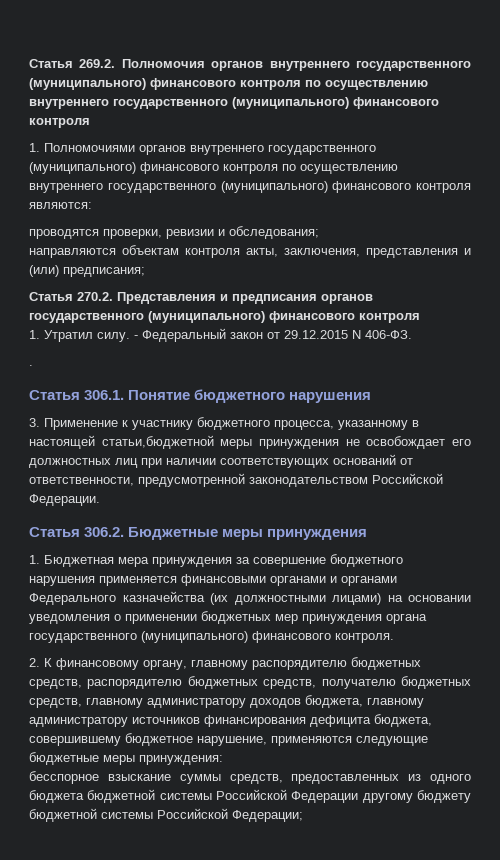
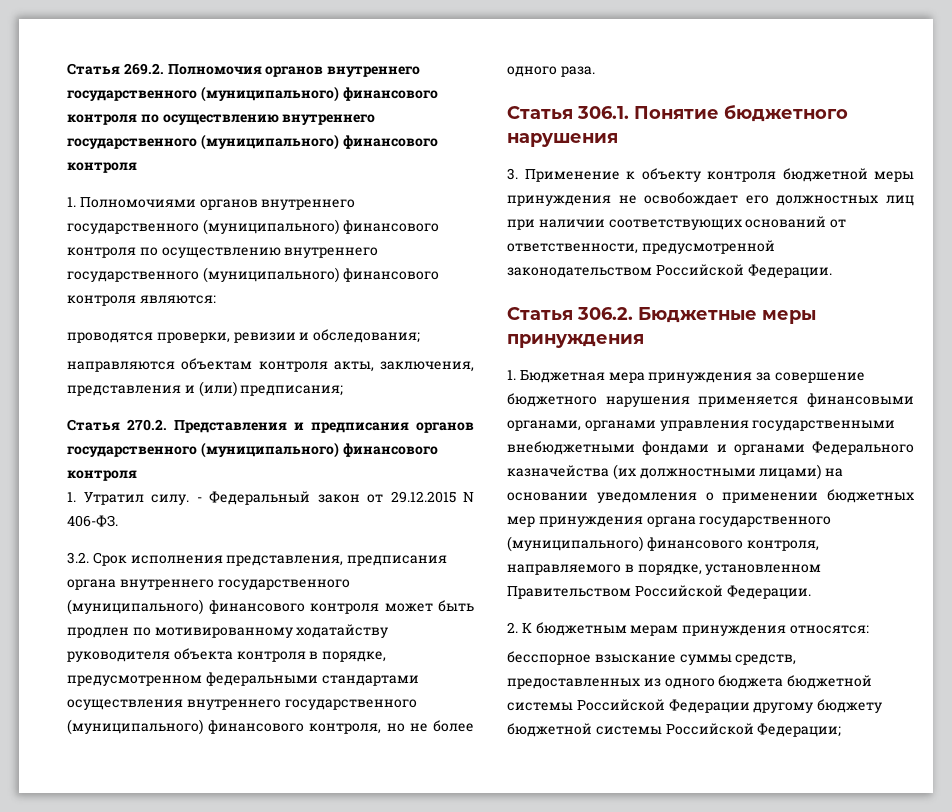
- .
+ 3.2. Срок исполнения представления, предписания органа внутреннего государственного (муниципального) финансового контроля может быть продлен по мотивированному ходатайству руководителя объекта контроля в порядке, предусмотренном федеральными стандартами осуществления внутреннего государственного (муниципального) финансового контроля, но не более одного раза.
- 3. Применение к участнику бюджетного процесса, указанному в настоящей статьи,бюджетной меры принуждения не освобождает его должностных лиц при наличии соответствующих оснований от ответственности, предусмотренной законодательством Российской Федерации.
+ 3. Применение к объекту контроля бюджетной меры принуждения не освобождает его должностных лиц при наличии соответствующих оснований от ответственности, предусмотренной законодательством Российской Федерации.
- 1. Бюджетная мера принуждения за совершение бюджетного нарушения применяется финансовыми органами и органами Федерального казначейства (их должностными лицами) на основании уведомления о применении бюджетных мер принуждения органа государственного (муниципального) финансового контроля.
- 2. К финансовому органу, главному распорядителю бюджетных средств, распорядителю бюджетных средств, получателю бюджетных средств, главному администратору доходов бюджета, главному администратору источников финансирования дефицита бюджета, совершившему бюджетное нарушение, применяются следующие бюджетные меры принуждения:
+ 1. Бюджетная мера принуждения за совершение бюджетного нарушения применяется финансовыми органами, органами управления государственными внебюджетными фондами и органами Федерального казначейства (их должностными лицами) на основании уведомления о применении бюджетных мер принуждения органа государственного (муниципального) финансового контроля, направляемого в порядке, установленном Правительством Российской Федерации.
+ 2. К бюджетным мерам принуждения относятся:

